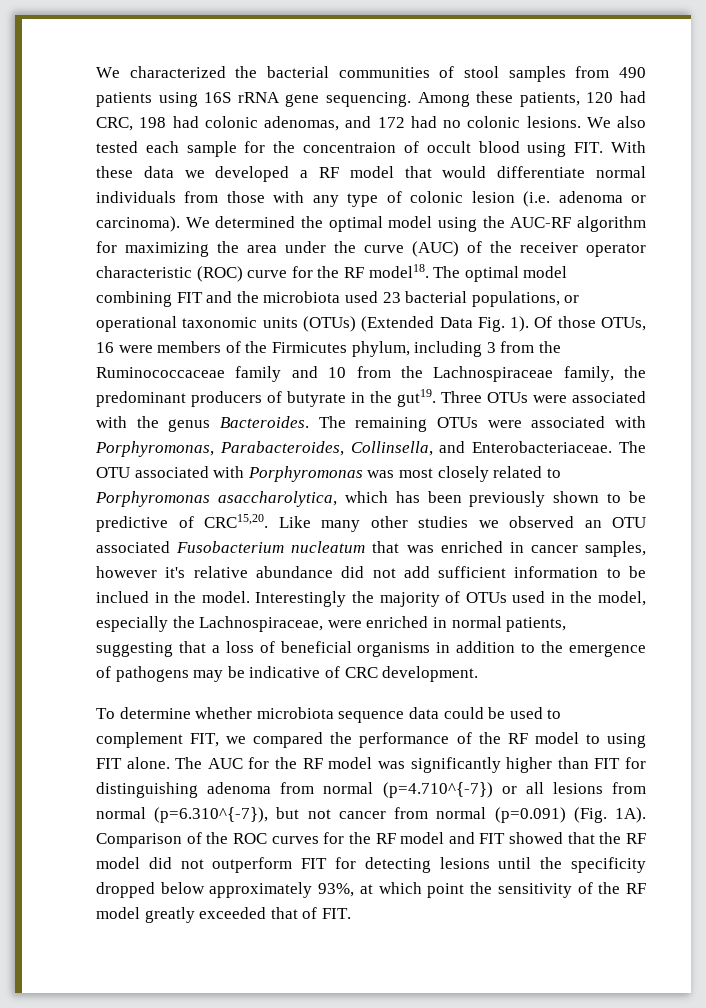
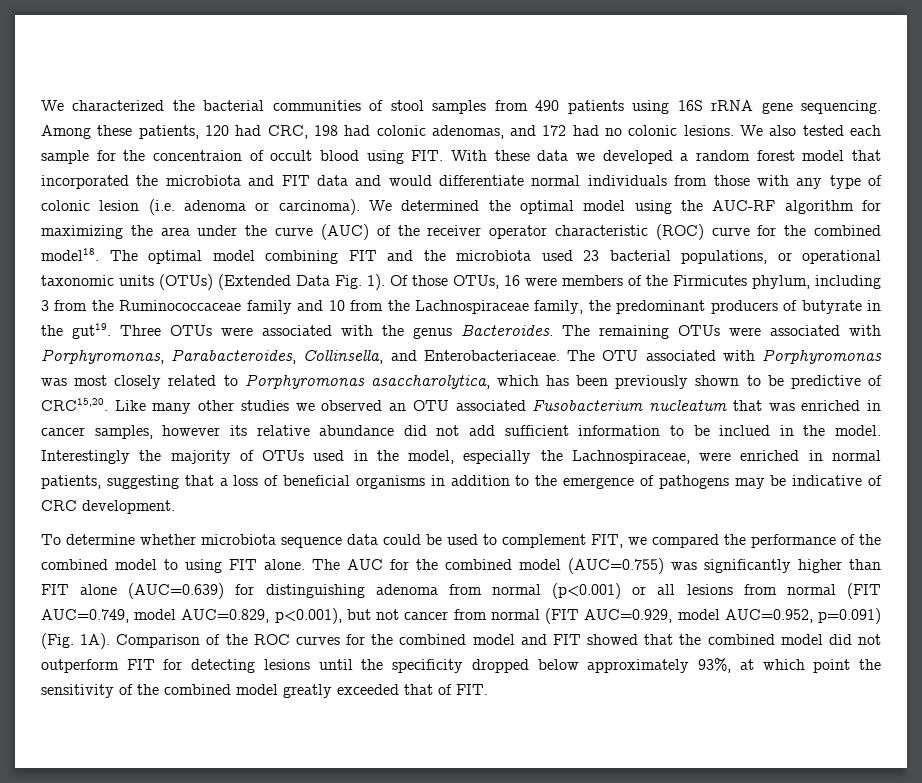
- We also tested each sample for the concentraion of occult blood using FIT. With these data we developed a RF model that would differentiate normal individuals from those with any type of colonic lesion (i.e. adenoma or carcinoma).
+ We also tested each sample for the concentraion of occult blood using FIT. With these data we developed a random forest model that incorporated the microbiota and FIT data and would differentiate normal individuals from those with any type of colonic lesion (i.e. adenoma or carcinoma).
- We determined the optimal model using the AUC-RF algorithm for maximizing the area under the curve (AUC) of the receiver operator characteristic (ROC) curve for the RF model18.
+ We determined the optimal model using the AUC-RF algorithm for maximizing the area under the curve (AUC) of the receiver operator characteristic (ROC) curve for the combined model18.
- Like many other studies we observed an OTU associated Fusobacterium nucleatum that was enriched in cancer samples, however it's relative abundance did not add sufficient information to be inclued in the model.
+ Like many other studies we observed an OTU associated Fusobacterium nucleatum that was enriched in cancer samples, however its relative abundance did not add sufficient information to be inclued in the model.
- To determine whether microbiota sequence data could be used to complement FIT, we compared the performance of the RF model to using FIT alone.
+ To determine whether microbiota sequence data could be used to complement FIT, we compared the performance of the combined model to using FIT alone.
- The AUC for the RF model was significantly higher than FIT for distinguishing adenoma from normal (p=4.710^{-7}) or all lesions from normal (p=6.310^{-7}), but not cancer from normal (p=0.091) (Fig. 1A).
+ The AUC for the combined model (AUC=0.755) was significantly higher than FIT alone (AUC=0.639) for distinguishing adenoma from normal (p<0.001) or all lesions from normal (FIT AUC=0.749, model AUC=0.829, p<0.001), but not cancer from normal (FIT AUC=0.929, model AUC=0.952, p=0.091) (Fig. 1A).
- Comparison of the ROC curves for the RF model and FIT showed that the RF model did not outperform FIT for detecting lesions until the specificity dropped below approximately 93%, at which point the sensitivity of the RF model greatly exceeded that of FIT.
+ Comparison of the ROC curves for the combined model and FIT showed that the combined model did not outperform FIT for detecting lesions until the specificity dropped below approximately 93%, at which point the sensitivity of the combined model greatly exceeded that of FIT.

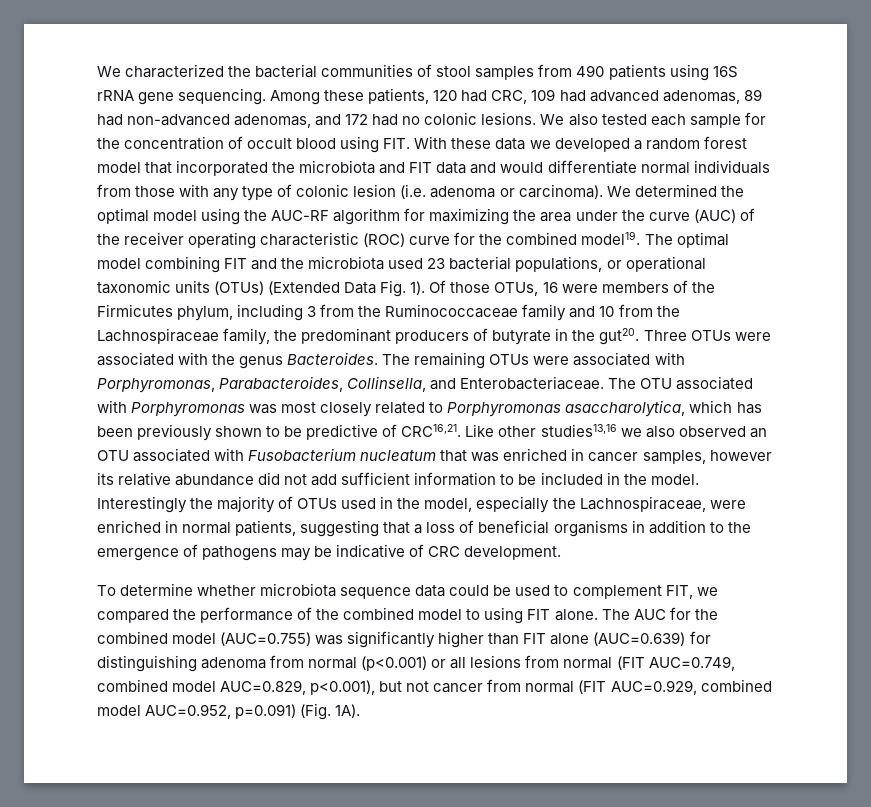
- Among these patients, 120 had CRC, 198 had colonic adenomas, and 172 had no colonic lesions.
+ Among these patients, 120 had CRC, 109 had advanced adenomas, 89 had non-advanced adenomas, and 172 had no colonic lesions.
- We also tested each sample for the concentraion of occult blood using FIT. With these data we developed a random forest model that incorporated the microbiota and FIT data and would differentiate normal individuals from those with any type of colonic lesion (i.e. adenoma or carcinoma).
+ We also tested each sample for the concentration of occult blood using FIT. With these data we developed a random forest model that incorporated the microbiota and FIT data and would differentiate normal individuals from those with any type of colonic lesion (i.e. adenoma or carcinoma).
- We determined the optimal model using the AUC-RF algorithm for maximizing the area under the curve (AUC) of the receiver operator characteristic (ROC) curve for the combined model18.
+ We determined the optimal model using the AUC-RF algorithm for maximizing the area under the curve (AUC) of the receiver operating characteristic (ROC) curve for the combined model19.
- Of those OTUs, 16 were members of the Firmicutes phylum, including 3 from the Ruminococcaceae family and 10 from the Lachnospiraceae family, the predominant producers of butyrate in the gut19.
+ Of those OTUs, 16 were members of the Firmicutes phylum, including 3 from the Ruminococcaceae family and 10 from the Lachnospiraceae family, the predominant producers of butyrate in the gut20.
- The OTU associated with Porphyromonas was most closely related to Porphyromonas asaccharolytica, which has been previously shown to be predictive of CRC15,20. Like many other studies we observed an OTU associated Fusobacterium nucleatum that was enriched in cancer samples, however its relative abundance did not add sufficient information to be inclued in the model.
+ The OTU associated with Porphyromonas was most closely related to Porphyromonas asaccharolytica, which has been previously shown to be predictive of CRC16,21. Like other studies13,16 we also observed an OTU associated with Fusobacterium nucleatum that was enriched in cancer samples, however its relative abundance did not add sufficient information to be included in the model.
- The AUC for the combined model (AUC=0.755) was significantly higher than FIT alone (AUC=0.639) for distinguishing adenoma from normal (p<0.001) or all lesions from normal (FIT AUC=0.749, model AUC=0.829, p<0.001), but not cancer from normal (FIT AUC=0.929, model AUC=0.952, p=0.091) (Fig. 1A). Comparison of the ROC curves for the combined model and FIT showed that the combined model did not outperform FIT for detecting lesions until the specificity dropped below approximately 93%, at which point the sensitivity of the combined model greatly exceeded that of FIT.
+ The AUC for the combined model (AUC=0.755) was significantly higher than FIT alone (AUC=0.639) for distinguishing adenoma from normal (p<0.001) or all lesions from normal (FIT AUC=0.749, combined model AUC=0.829, p<0.001), but not cancer from normal (FIT AUC=0.929, combined model AUC=0.952, p=0.091) (Fig. 1A).

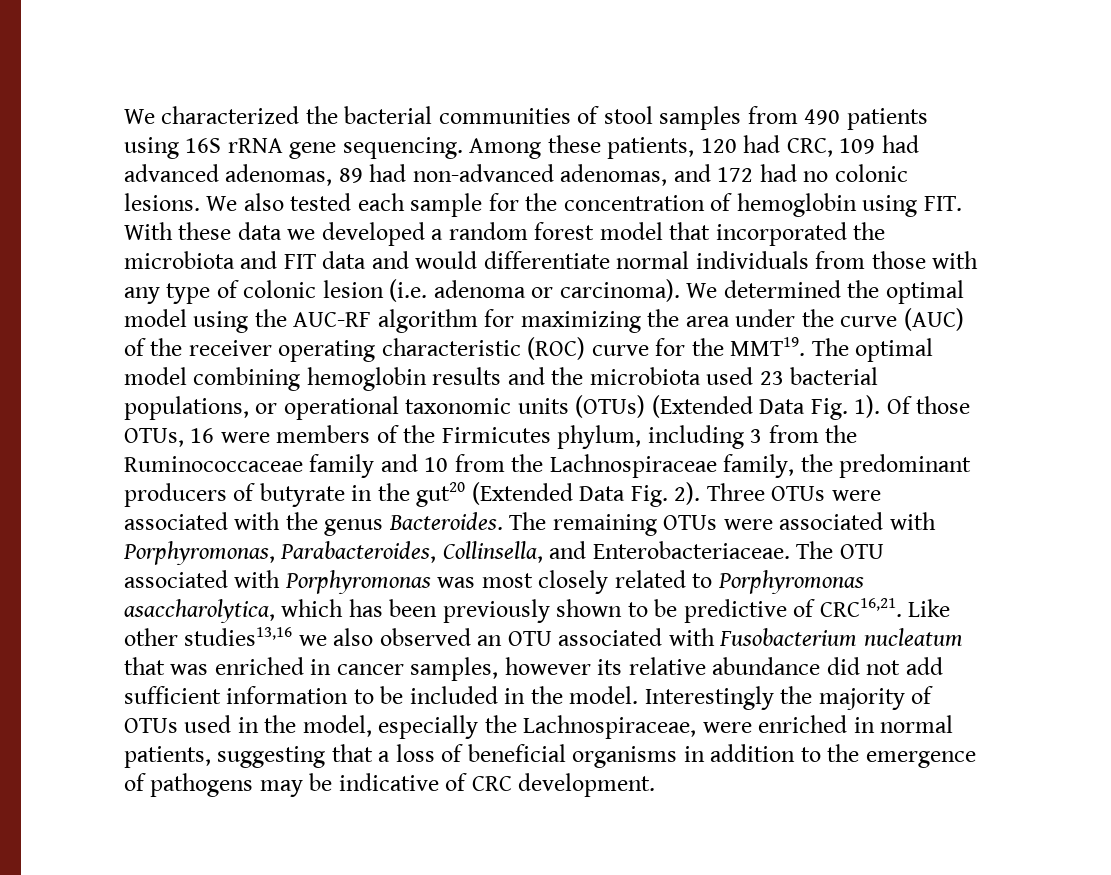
- We also tested each sample for the concentration of occult blood using FIT. With these data we developed a random forest model that incorporated the microbiota and FIT data and would differentiate normal individuals from those with any type of colonic lesion (i.e. adenoma or carcinoma).
+ We also tested each sample for the concentration of hemoglobin using FIT. With these data we developed a random forest model that incorporated the microbiota and FIT data and would differentiate normal individuals from those with any type of colonic lesion (i.e. adenoma or carcinoma).
- We determined the optimal model using the AUC-RF algorithm for maximizing the area under the curve (AUC) of the receiver operating characteristic (ROC) curve for the combined model19.
+ We determined the optimal model using the AUC-RF algorithm for maximizing the area under the curve (AUC) of the receiver operating characteristic (ROC) curve for the MMT19.
- The optimal model combining FIT and the microbiota used 23 bacterial populations, or operational taxonomic units (OTUs) (Extended Data Fig. 1).
+ The optimal model combining hemoglobin results and the microbiota used 23 bacterial populations, or operational taxonomic units (OTUs) (Extended Data Fig. 1).
- Of those OTUs, 16 were members of the Firmicutes phylum, including 3 from the Ruminococcaceae family and 10 from the Lachnospiraceae family, the predominant producers of butyrate in the gut20.
+ Of those OTUs, 16 were members of the Firmicutes phylum, including 3 from the Ruminococcaceae family and 10 from the Lachnospiraceae family, the predominant producers of butyrate in the gut20 (Extended Data Fig. 2).
- To determine whether microbiota sequence data could be used to complement FIT, we compared the performance of the combined model to using FIT alone. The AUC for the combined model (AUC=0.755) was significantly higher than FIT alone (AUC=0.639) for distinguishing adenoma from normal (p<0.001) or all lesions from normal (FIT AUC=0.749, combined model AUC=0.829, p<0.001), but not cancer from normal (FIT AUC=0.929, combined model AUC=0.952, p=0.091) (Fig. 1A).

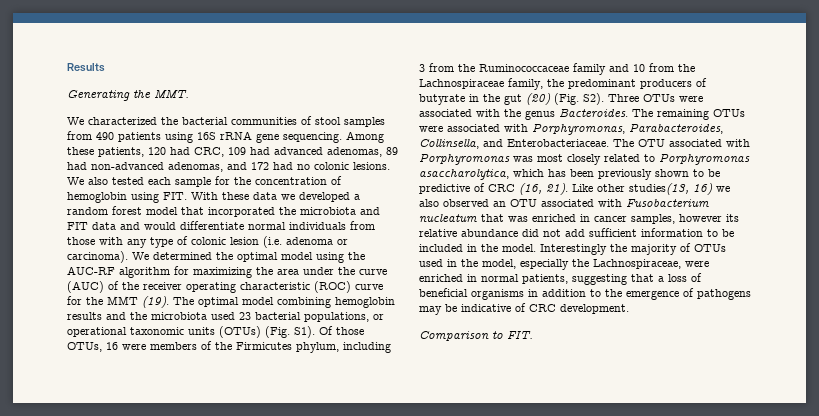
+ Results
+ Generating the MMT.
- We determined the optimal model using the AUC-RF algorithm for maximizing the area under the curve (AUC) of the receiver operating characteristic (ROC) curve for the MMT19.
+ We determined the optimal model using the AUC-RF algorithm for maximizing the area under the curve (AUC) of the receiver operating characteristic (ROC) curve for the MMT (19).
- The optimal model combining hemoglobin results and the microbiota used 23 bacterial populations, or operational taxonomic units (OTUs) (Extended Data Fig. 1). Of those OTUs, 16 were members of the Firmicutes phylum, including 3 from the Ruminococcaceae family and 10 from the Lachnospiraceae family, the predominant producers of butyrate in the gut20 (Extended Data Fig. 2). Three OTUs were associated with the genus Bacteroides.
+ The optimal model combining hemoglobin results and the microbiota used 23 bacterial populations, or operational taxonomic units (OTUs) (Fig. S1). Of those OTUs, 16 were members of the Firmicutes phylum, including 3 from the Ruminococcaceae family and 10 from the Lachnospiraceae family, the predominant producers of butyrate in the gut (20) (Fig. S2). Three OTUs were associated with the genus Bacteroides.
- The OTU associated with Porphyromonas was most closely related to Porphyromonas asaccharolytica, which has been previously shown to be predictive of CRC16,21. Like other studies13,16 we also observed an OTU associated with Fusobacterium nucleatum that was enriched in cancer samples, however its relative abundance did not add sufficient information to be included in the model.
+ The OTU associated with Porphyromonas was most closely related to Porphyromonas asaccharolytica, which has been previously shown to be predictive of CRC (16, 21). Like other studies(13, 16) we also observed an OTU associated with Fusobacterium nucleatum that was enriched in cancer samples, however its relative abundance did not add sufficient information to be included in the model.
+ Comparison to FIT.

